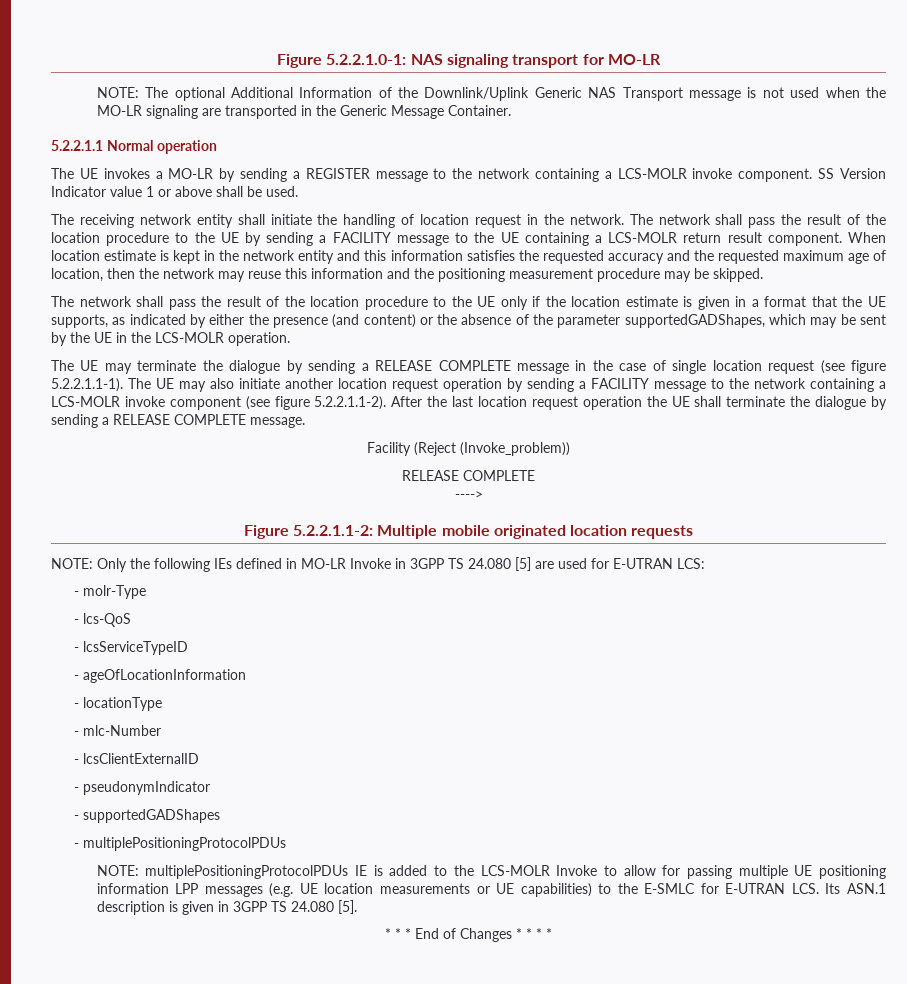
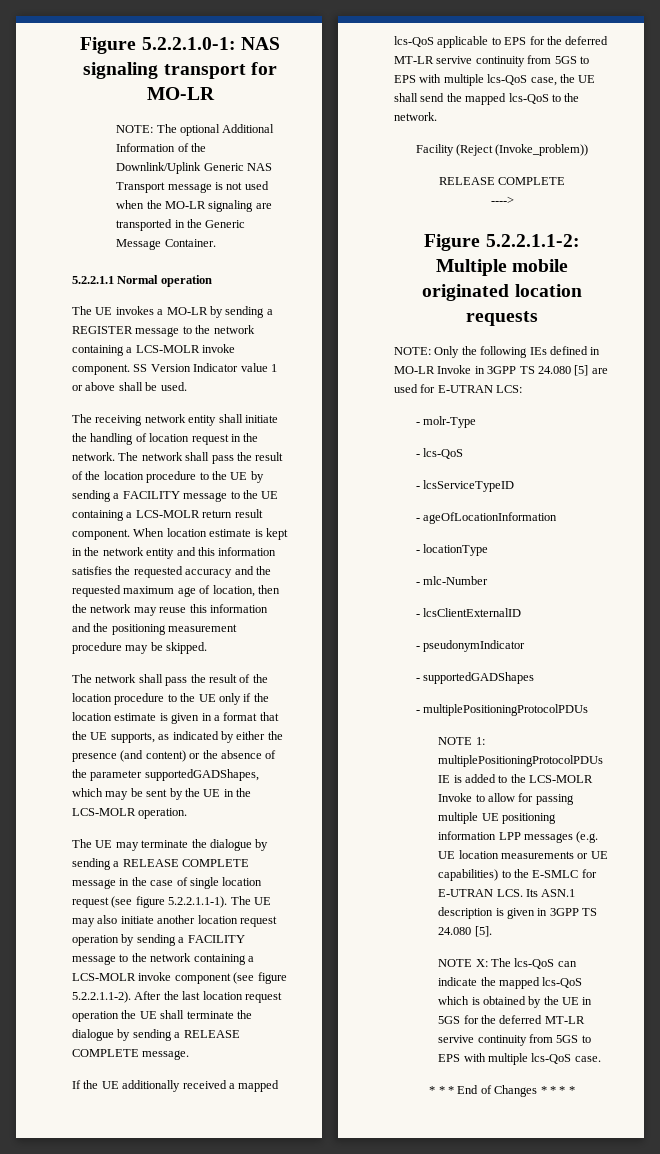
+ If the UE additionally received a mapped lcs-QoS applicable to EPS for the deferred MT-LR servive continuity from 5GS to EPS with multiple lcs-QoS case, the UE shall send the mapped lcs-QoS to the network.
- NOTE: multiplePositioningProtocolPDUs IE is added to the LCS-MOLR Invoke to allow for passing multiple UE positioning information LPP messages (e.g. UE location measurements or UE capabilities) to the E-SMLC for E-UTRAN LCS. Its ASN.1 description is given in 3GPP TS 24.080 [5].
+ NOTE 1: multiplePositioningProtocolPDUs IE is added to the LCS-MOLR Invoke to allow for passing multiple UE positioning information LPP messages (e.g. UE location measurements or UE capabilities) to the E-SMLC for E-UTRAN LCS. Its ASN.1 description is given in 3GPP TS 24.080 [5].
+ NOTE X: The lcs-QoS can indicate the mapped lcs-QoS which is obtained by the UE in 5GS for the deferred MT-LR servive continuity from 5GS to EPS with multiple lcs-QoS case.

